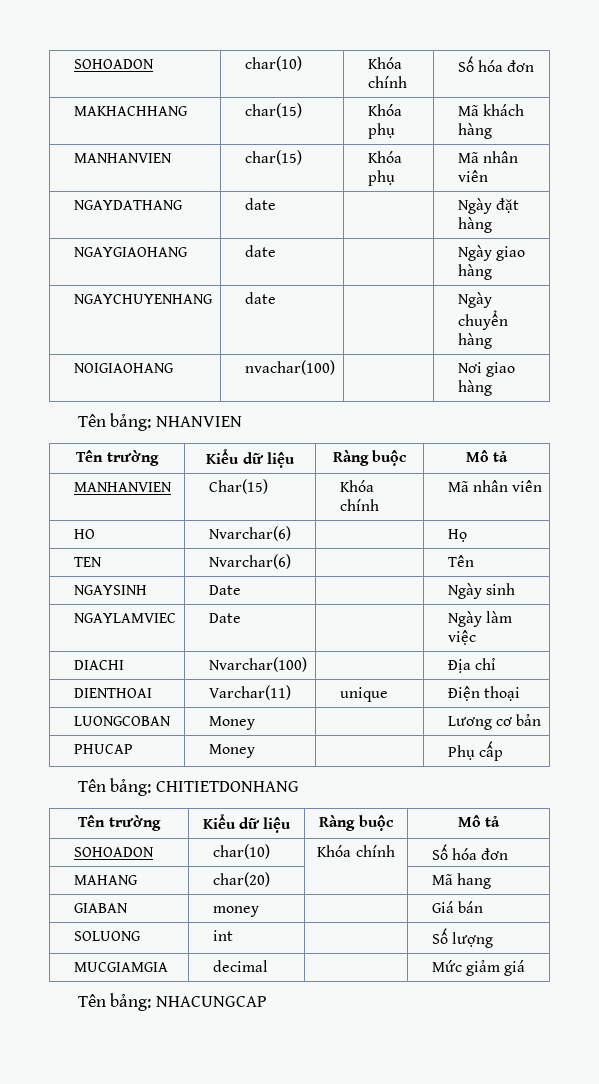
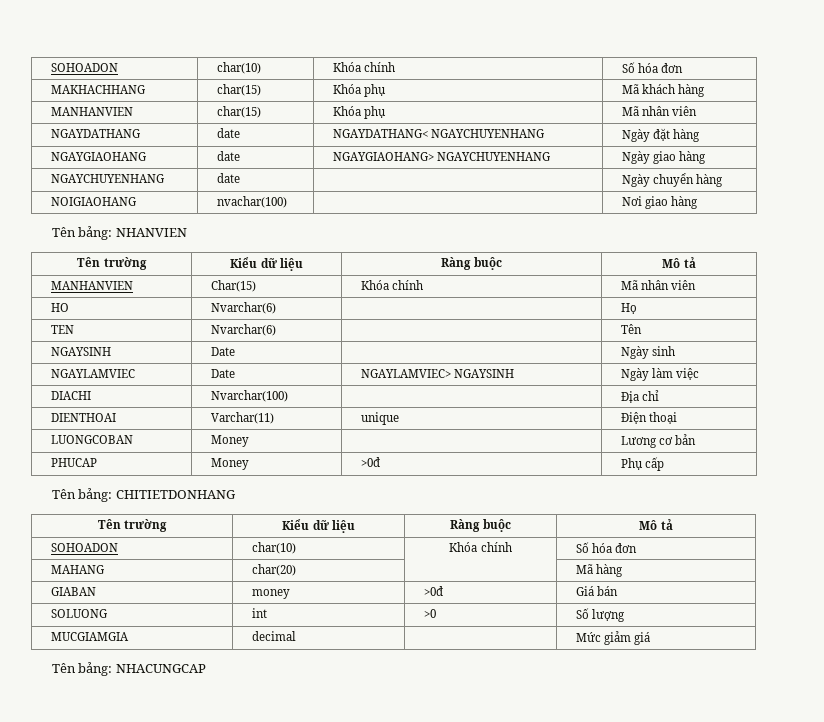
- NGAYDATHANG | date | | Ngày đặt hàng
+ NGAYDATHANG | date | NGAYDATHANG< NGAYCHUYENHANG | Ngày đặt hàng
- NGAYGIAOHANG | date | | Ngày giao hàng
+ NGAYGIAOHANG | date | NGAYGIAOHANG> NGAYCHUYENHANG | Ngày giao hàng
- NGAYLAMVIEC | Date | | Ngày làm việc
+ NGAYLAMVIEC | Date | NGAYLAMVIEC> NGAYSINH | Ngày làm việc
- PHUCAP | Money | | Phụ cấp
+ PHUCAP | Money | >0đ | Phụ cấp
- MAHANG | char(20) | | Mã hang
+ MAHANG | char(20) | | Mã hàng
- GIABAN | money | | Giá bán
+ GIABAN | money | >0đ | Giá bán
- SOLUONG | int | | Số lượng
+ SOLUONG | int | >0 | Số lượng

